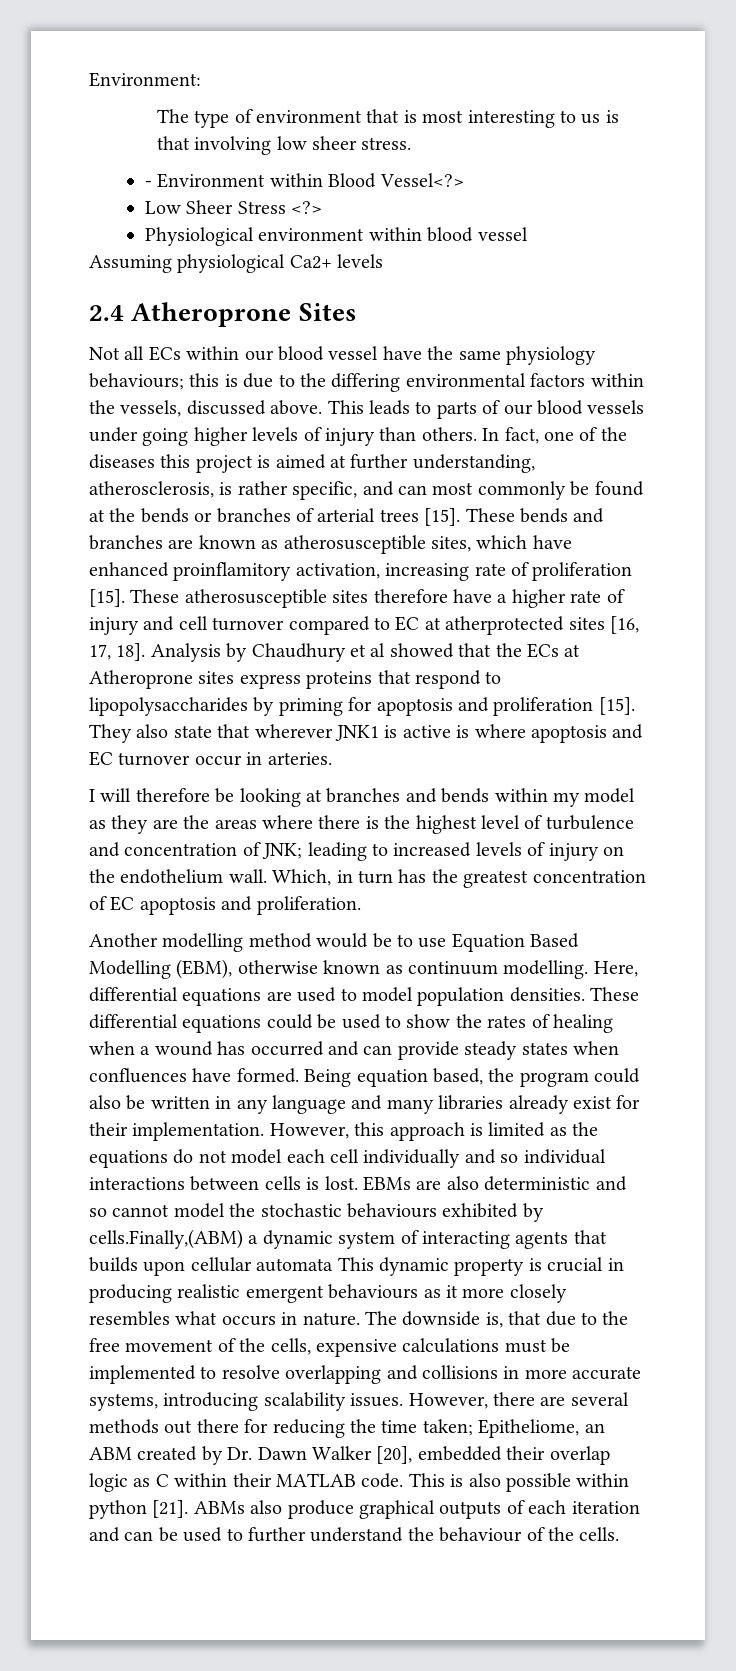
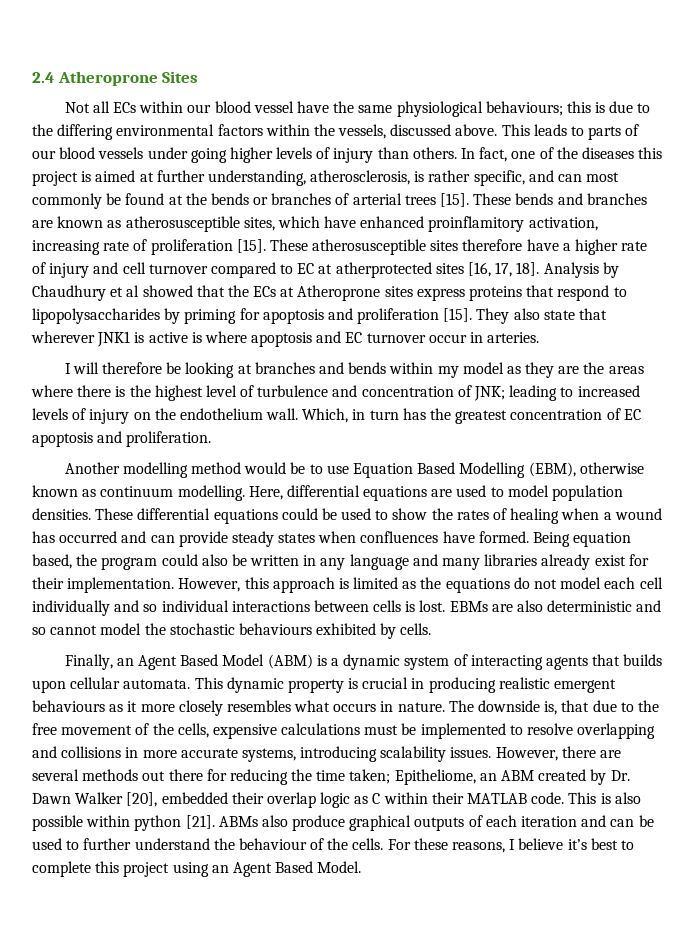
- Environment:
- The type of environment that is most interesting to us is that involving low sheer stress.
- - Environment within Blood Vessel<?>
- Low Sheer Stress <?>
- Physiological environment within blood vessel
- Assuming physiological Ca2+ levels
- Not all ECs within our blood vessel have the same physiology behaviours; this is due to the differing environmental factors within the vessels, discussed above.
+ Not all ECs within our blood vessel have the same physiological behaviours; this is due to the differing environmental factors within the vessels, discussed above.
- EBMs are also deterministic and so cannot model the stochastic behaviours exhibited by cells.Finally,(ABM) a dynamic system of interacting agents that builds upon cellular automata This dynamic property is crucial in producing realistic emergent behaviours as it more closely resembles what occurs in nature.
+ EBMs are also deterministic and so cannot model the stochastic behaviours exhibited by cells.
+ Finally, an Agent Based Model (ABM) is a dynamic system of interacting agents that builds upon cellular automata. This dynamic property is crucial in producing realistic emergent behaviours as it more closely resembles what occurs in nature.
+ For these reasons, I believe it’s best to complete this project using an Agent Based Model.

